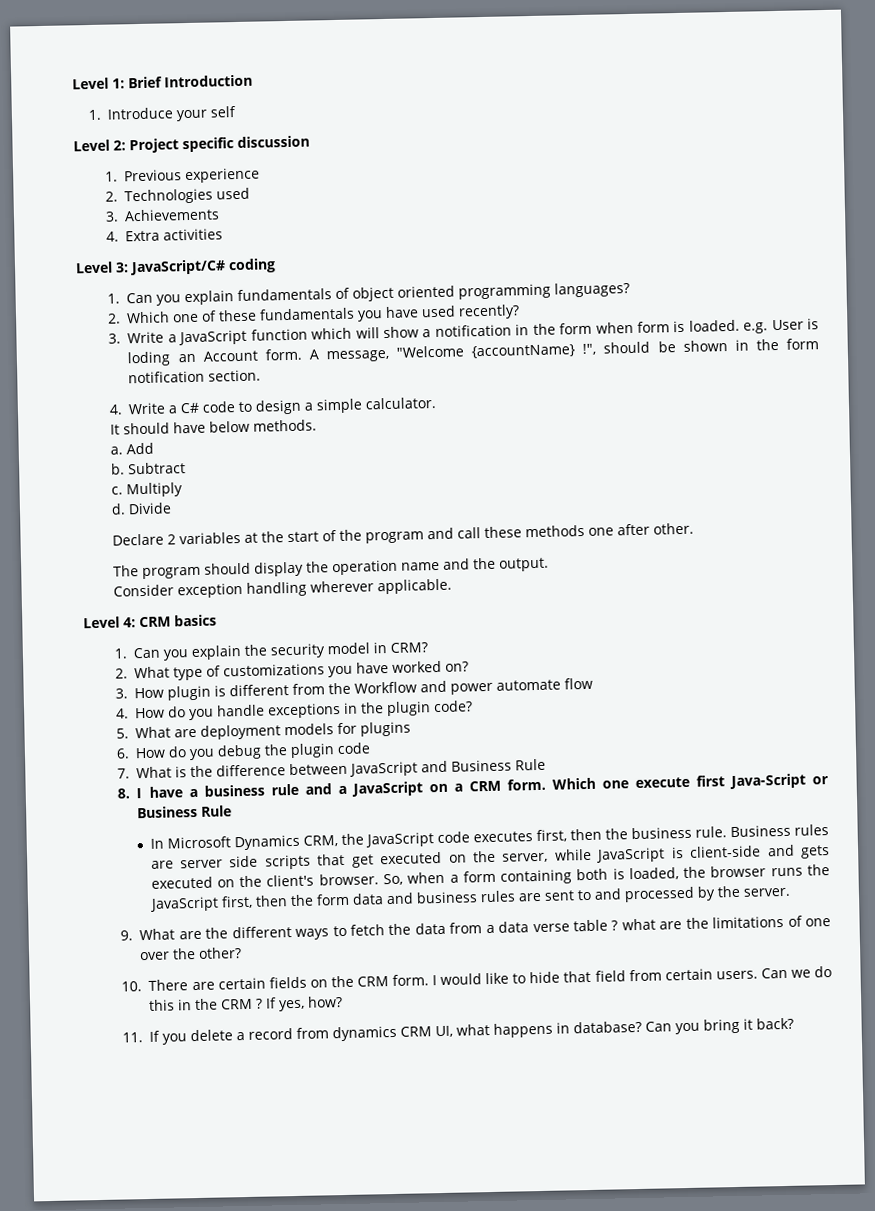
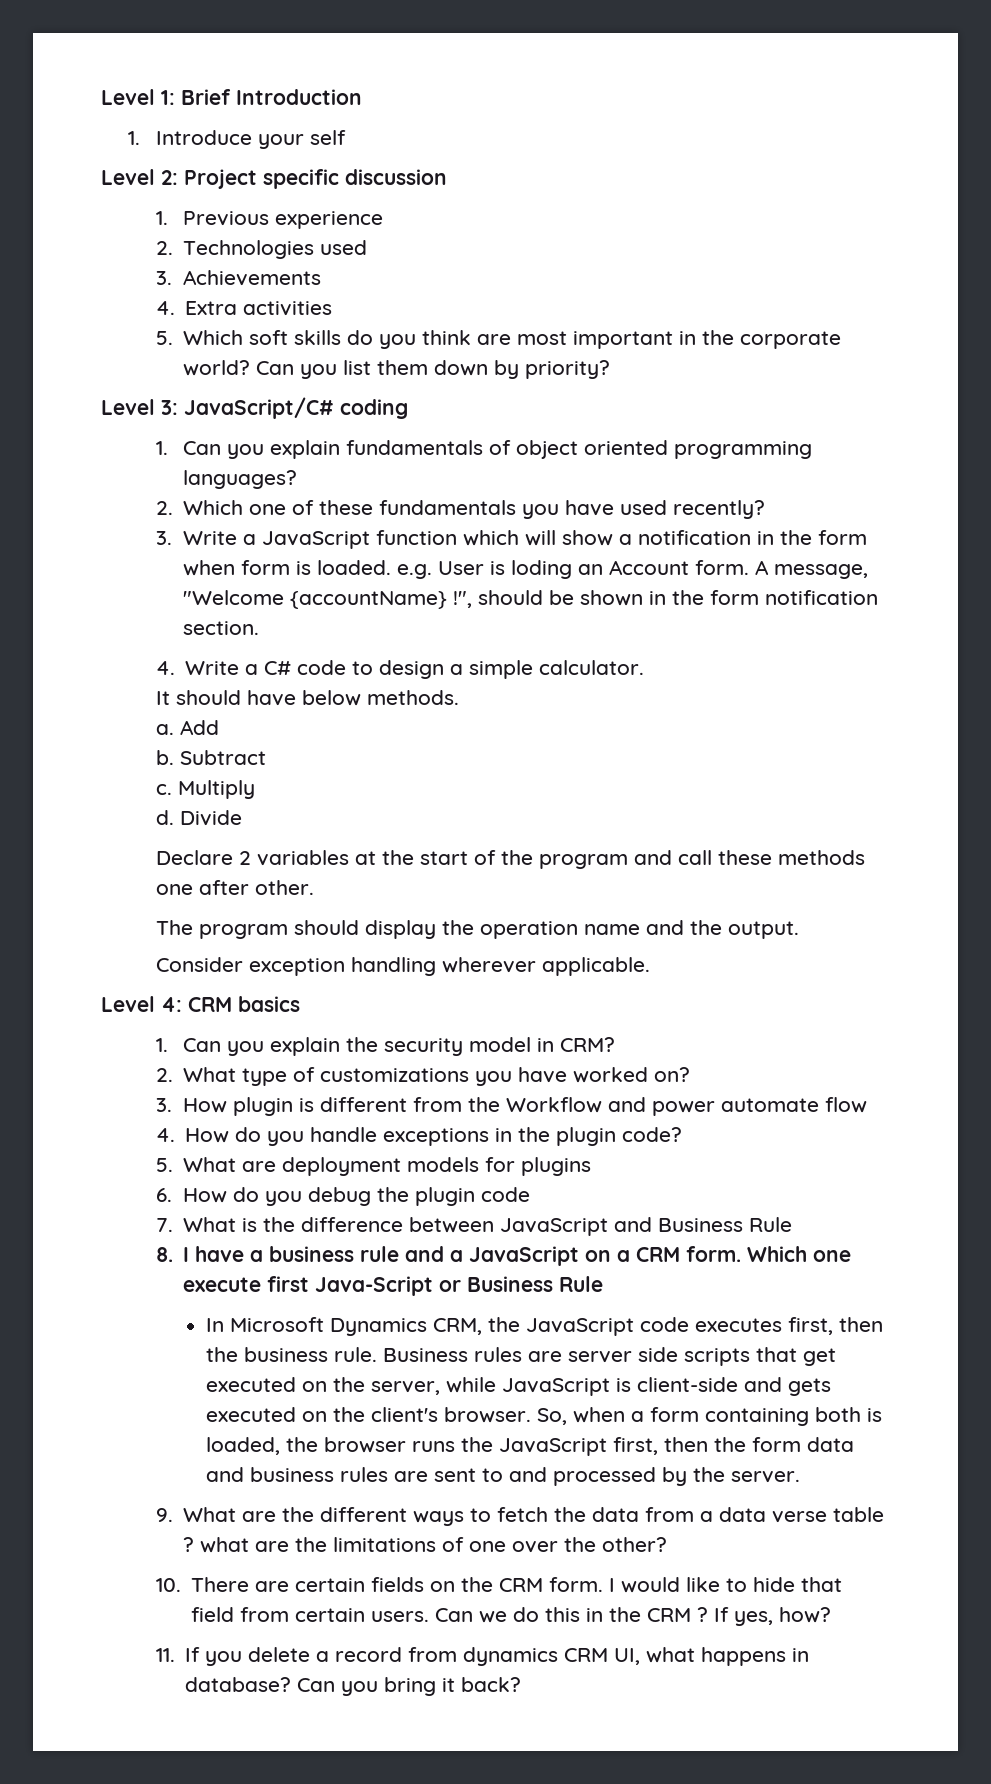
+ 5. Which soft skills do you think are most important in the corporate world? Can you list them down by priority?

